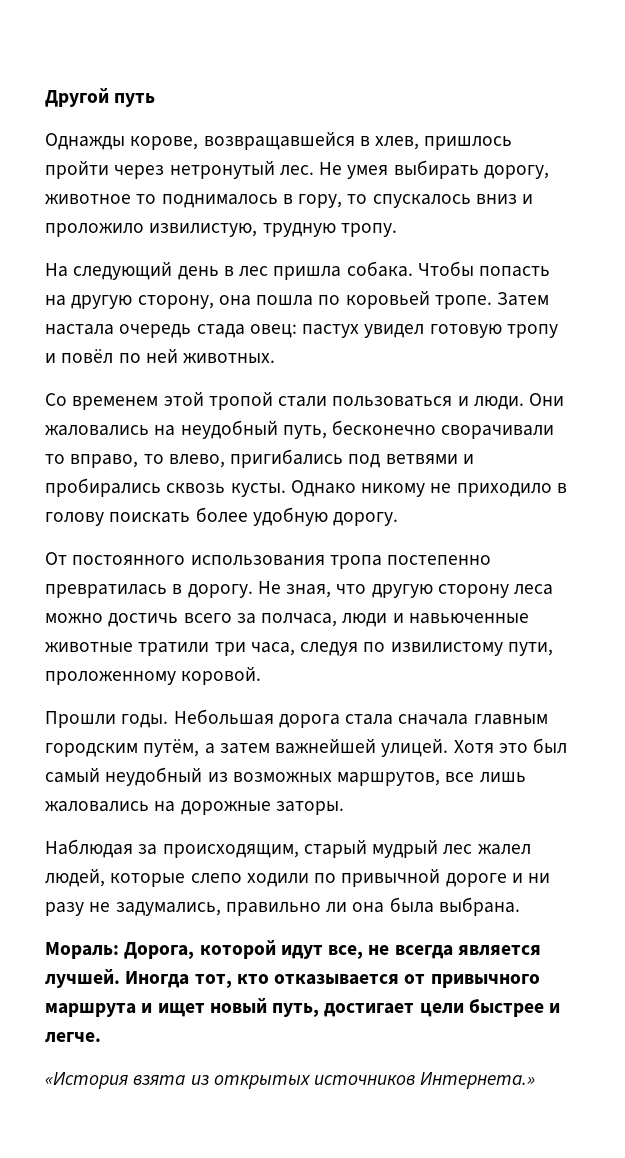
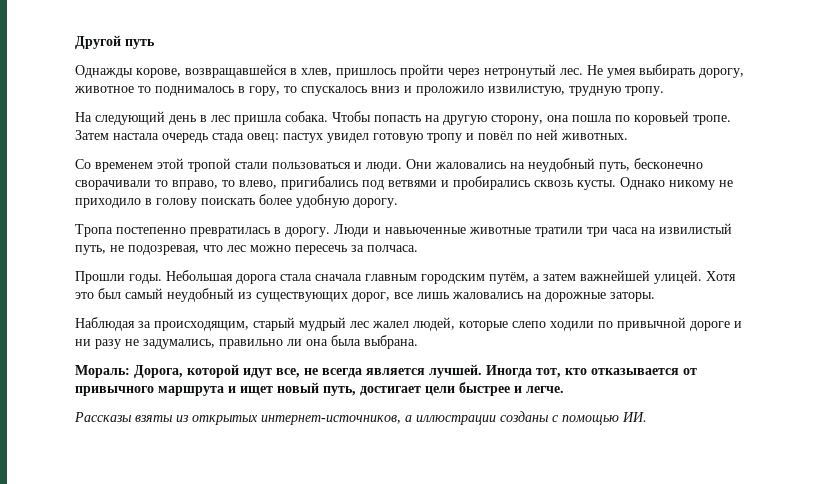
- От постоянного использования тропа постепенно превратилась в дорогу. Не зная, что другую сторону леса можно достичь всего за полчаса, люди и навьюченные животные тратили три часа, следуя по извилистому пути, проложенному коровой.
+ Тропа постепенно превратилась в дорогу. Люди и навьюченные животные тратили три часа на извилистый путь, не подозревая, что лес можно пересечь за полчаса.
- Хотя это был самый неудобный из возможных маршрутов, все лишь жаловались на дорожные заторы.
+ Хотя это был самый неудобный из существующих дорог, все лишь жаловались на дорожные заторы.
- «История взята из открытых источников Интернета.»
+ Рассказы взяты из открытых интернет-источников, а иллюстрации созданы с помощью ИИ.

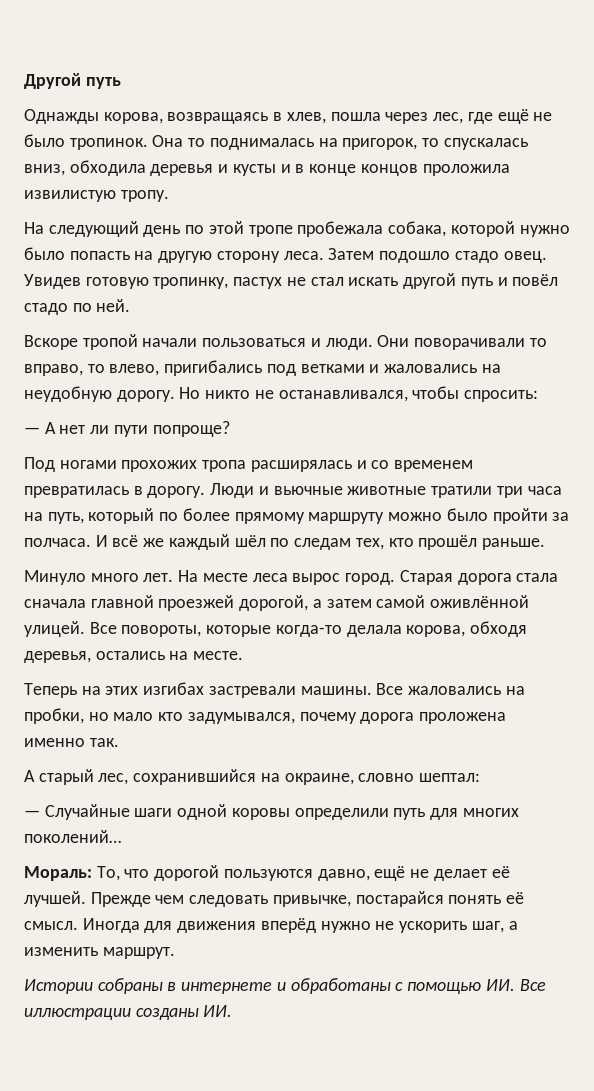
- Однажды корове, возвращавшейся в хлев, пришлось пройти через нетронутый лес. Не умея выбирать дорогу, животное то поднималось в гору, то спускалось вниз и проложило извилистую, трудную тропу.
- На следующий день в лес пришла собака. Чтобы попасть на другую сторону, она пошла по коровьей тропе. Затем настала очередь стада овец: пастух увидел готовую тропу и повёл по ней животных.
- Со временем этой тропой стали пользоваться и люди. Они жаловались на неудобный путь, бесконечно сворачивали то вправо, то влево, пригибались под ветвями и пробирались сквозь кусты. Однако никому не приходило в голову поискать более удобную дорогу.
- Тропа постепенно превратилась в дорогу.
+ Однажды корова, возвращаясь в хлев, пошла через лес, где ещё не было тропинок. Она то поднималась на пригорок, то спускалась вниз, обходила деревья и кусты и в конце концов проложила извилистую тропу.
+ На следующий день по этой тропе пробежала собака, которой нужно было попасть на другую сторону леса. Затем подошло стадо овец. Увидев готовую тропинку, пастух не стал искать другой путь и повёл стадо по ней.
+ Вскоре тропой начали пользоваться и люди. Они поворачивали то вправо, то влево, пригибались под ветками и жаловались на неудобную дорогу. Но никто не останавливался, чтобы спросить:
+ — А нет ли пути попроще?
+ Под ногами прохожих тропа расширялась и со временем превратилась в дорогу.
- Люди и навьюченные животные тратили три часа на извилистый путь, не подозревая, что лес можно пересечь за полчаса.
- Прошли годы. Небольшая дорога стала сначала главным городским путём, а затем важнейшей улицей. Хотя это был самый неудобный из существующих дорог, все лишь жаловались на дорожные заторы.
- Наблюдая за происходящим, старый мудрый лес жалел людей, которые слепо ходили по привычной дороге и ни разу не задумались, правильно ли она была выбрана.
- Мораль: Дорога, которой идут все, не всегда является лучшей. Иногда тот, кто отказывается от привычного маршрута и ищет новый путь, достигает цели быстрее и легче.
- Рассказы взяты из открытых интернет-источников, а иллюстрации созданы с помощью ИИ.
+ Люди и вьючные животные тратили три часа на путь, который по более прямому маршруту можно было пройти за полчаса. И всё же каждый шёл по следам тех, кто прошёл раньше.
+ Минуло много лет. На месте леса вырос город. Старая дорога стала сначала главной проезжей дорогой, а затем самой оживлённой улицей. Все повороты, которые когда-то делала корова, обходя деревья, остались на месте.
+ Теперь на этих изгибах застревали машины. Все жаловались на пробки, но мало кто задумывался, почему дорога проложена именно так.
+ А старый лес, сохранившийся на окраине, словно шептал:
+ — Случайные шаги одной коровы определили путь для многих поколений…
+ Мораль: То, что дорогой пользуются давно, ещё не делает её лучшей. Прежде чем следовать привычке, постарайся понять её смысл. Иногда для движения вперёд нужно не ускорить шаг, а изменить маршрут.
+ Истории собраны в интернете и обработаны с помощью ИИ. Все иллюстрации созданы ИИ.

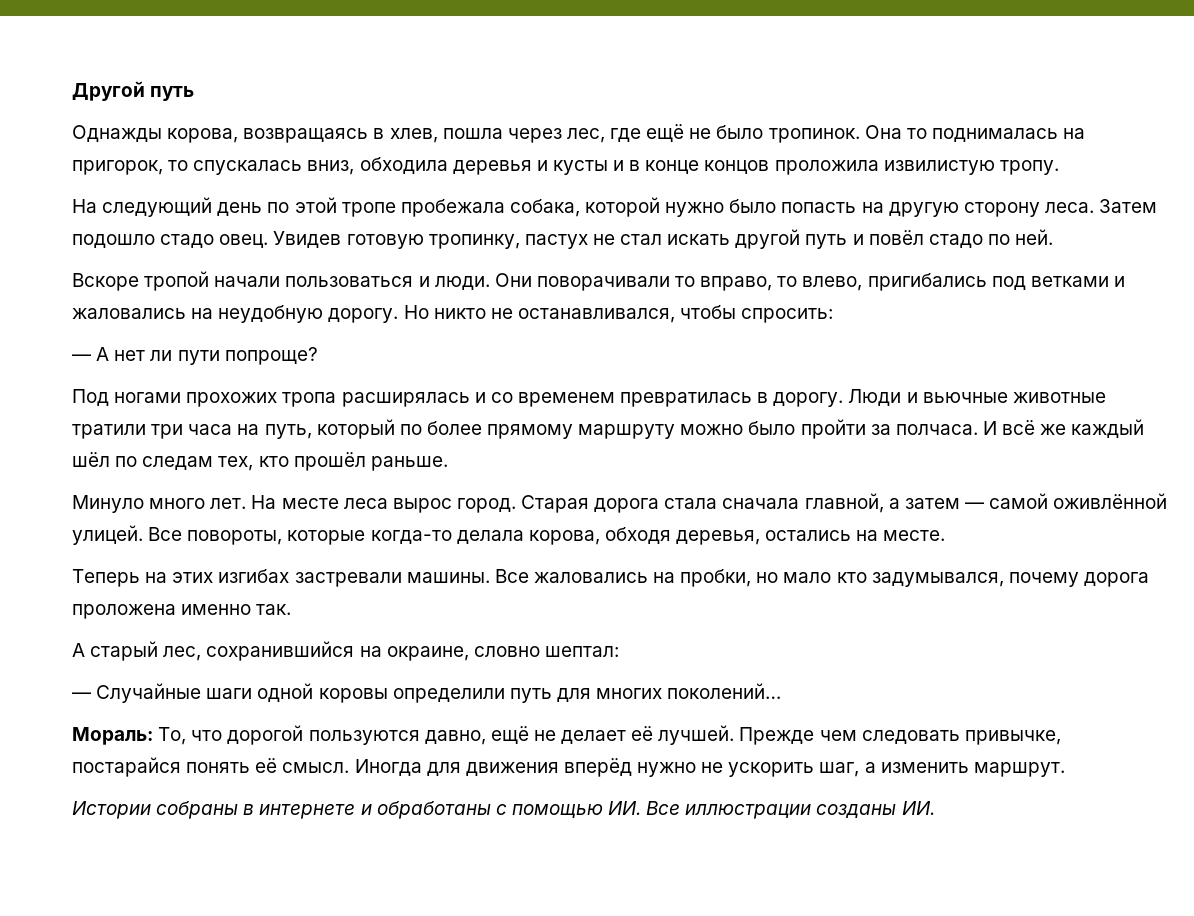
- Старая дорога стала сначала главной проезжей дорогой, а затем самой оживлённой улицей.
+ Старая дорога стала сначала главной, а затем — самой оживлённой улицей.

